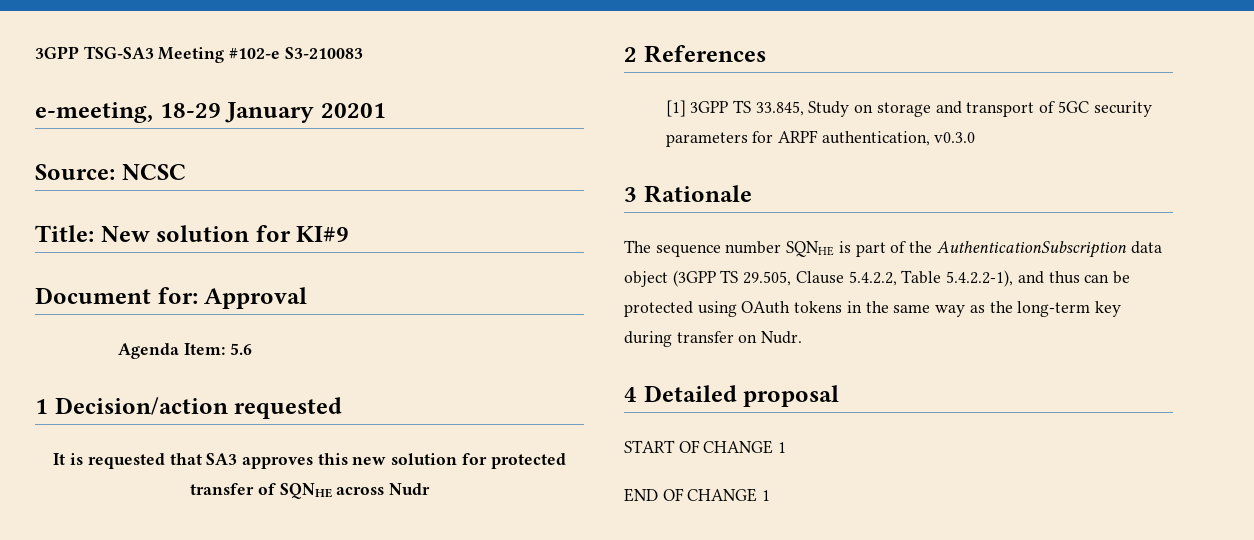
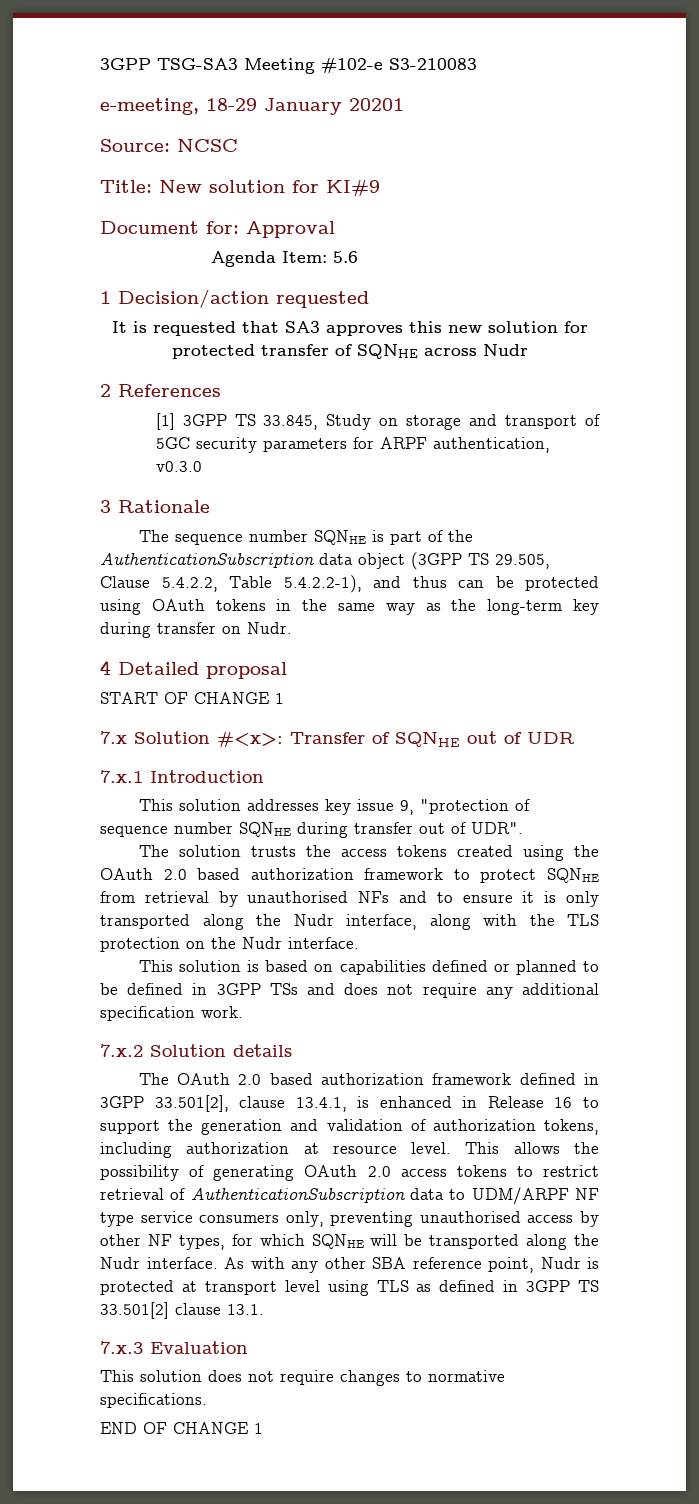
+ 7.x Solution #<x>: Transfer of SQNHE out of UDR
+ 7.x.1 Introduction
+ This solution addresses key issue 9, "protection of sequence number SQNHE during transfer out of UDR".
+ The solution trusts the access tokens created using the OAuth 2.0 based authorization framework to protect SQNHE from retrieval by unauthorised NFs and to ensure it is only transported along the Nudr interface, along with the TLS protection on the Nudr interface.
+ This solution is based on capabilities defined or planned to be defined in 3GPP TSs and does not require any additional specification work.
+ 7.x.2 Solution details
+ The OAuth 2.0 based authorization framework defined in 3GPP 33.501[2], clause 13.4.1, is enhanced in Release 16 to support the generation and validation of authorization tokens, including authorization at resource level. This allows the possibility of generating OAuth 2.0 access tokens to restrict retrieval of AuthenticationSubscription data to UDM/ARPF NF type service consumers only, preventing unauthorised access by other NF types, for which SQNHE will be transported along the Nudr interface. As with any other SBA reference point, Nudr is protected at transport level using TLS as defined in 3GPP TS 33.501[2] clause 13.1.
+ 7.x.3 Evaluation
+ This solution does not require changes to normative specifications.

